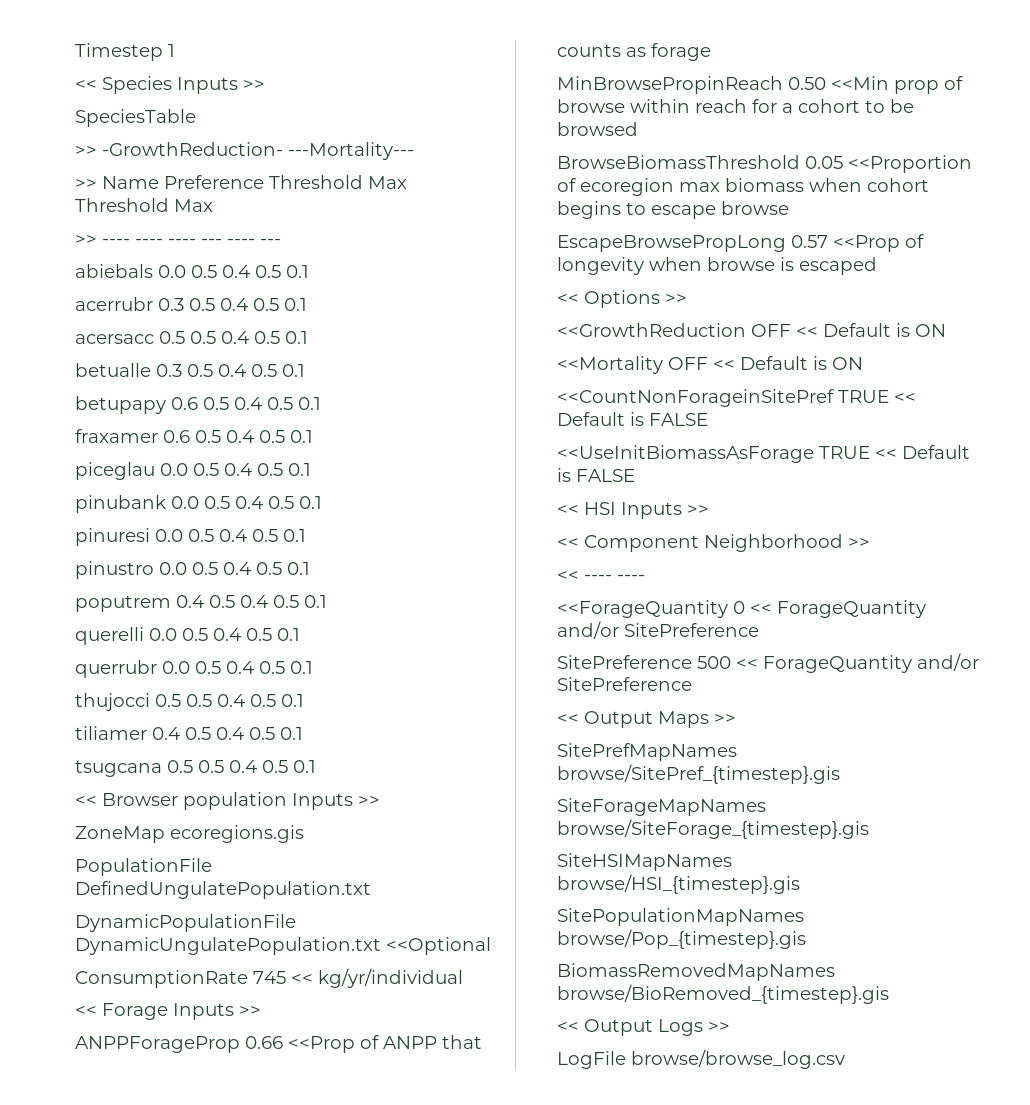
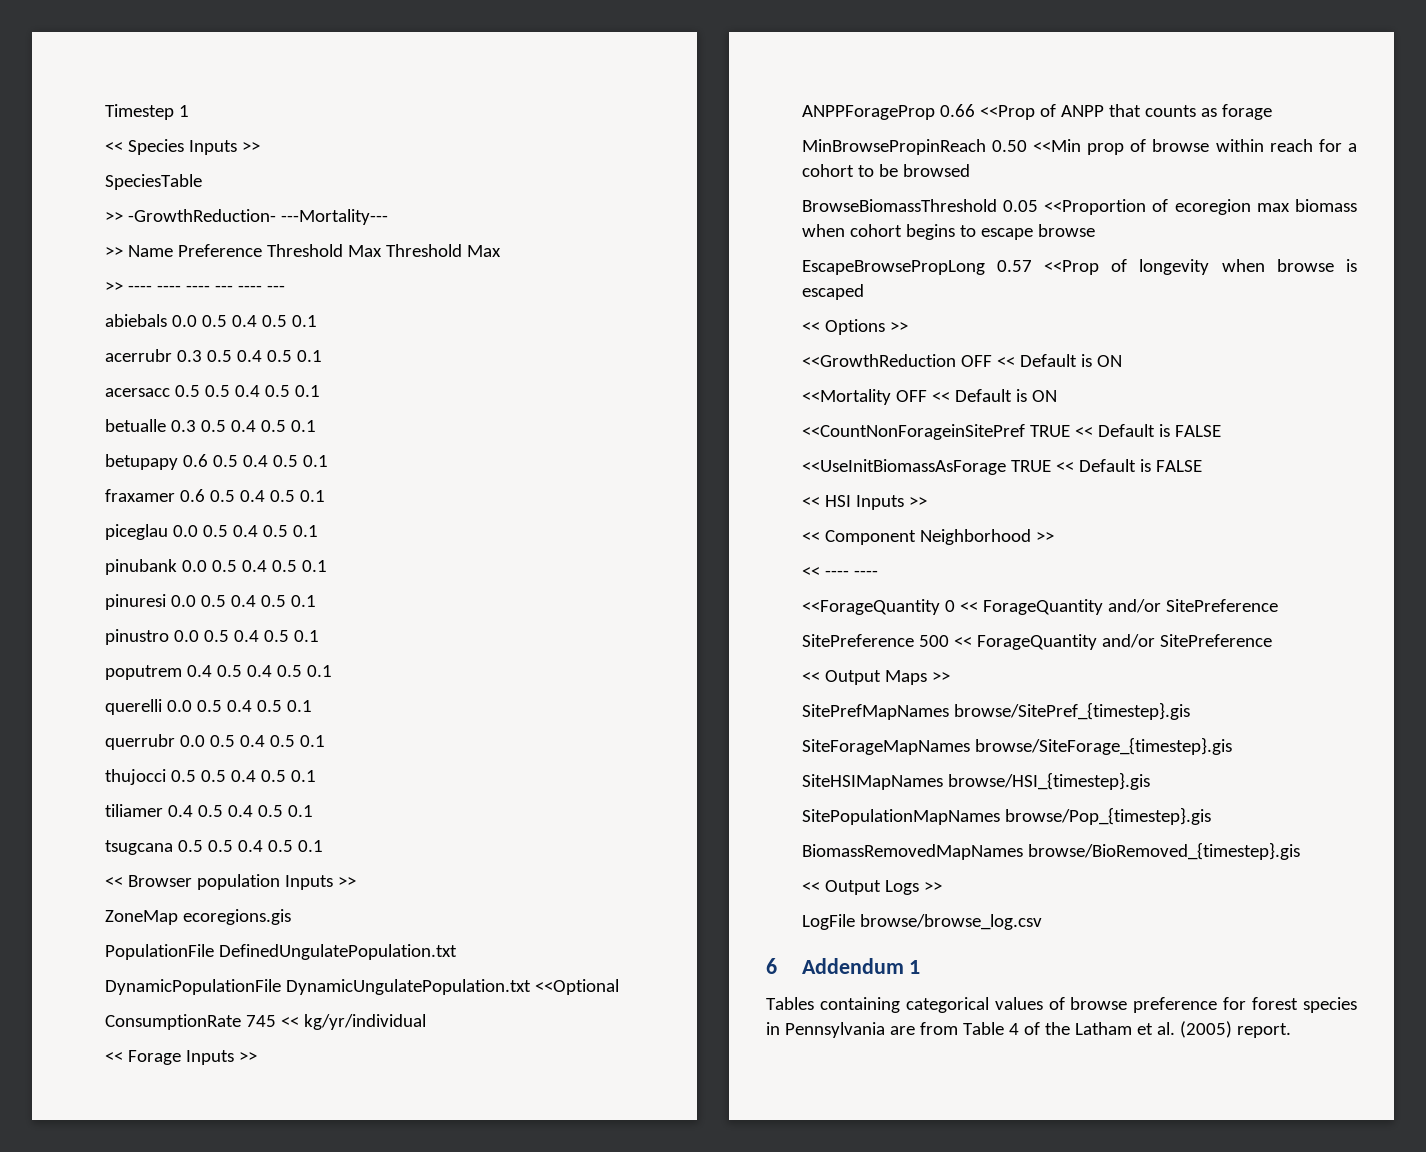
+ 6 Addendum 1
+ Tables containing categorical values of browse preference for forest species in Pennsylvania are from Table 4 of the Latham et al. (2005) report.

